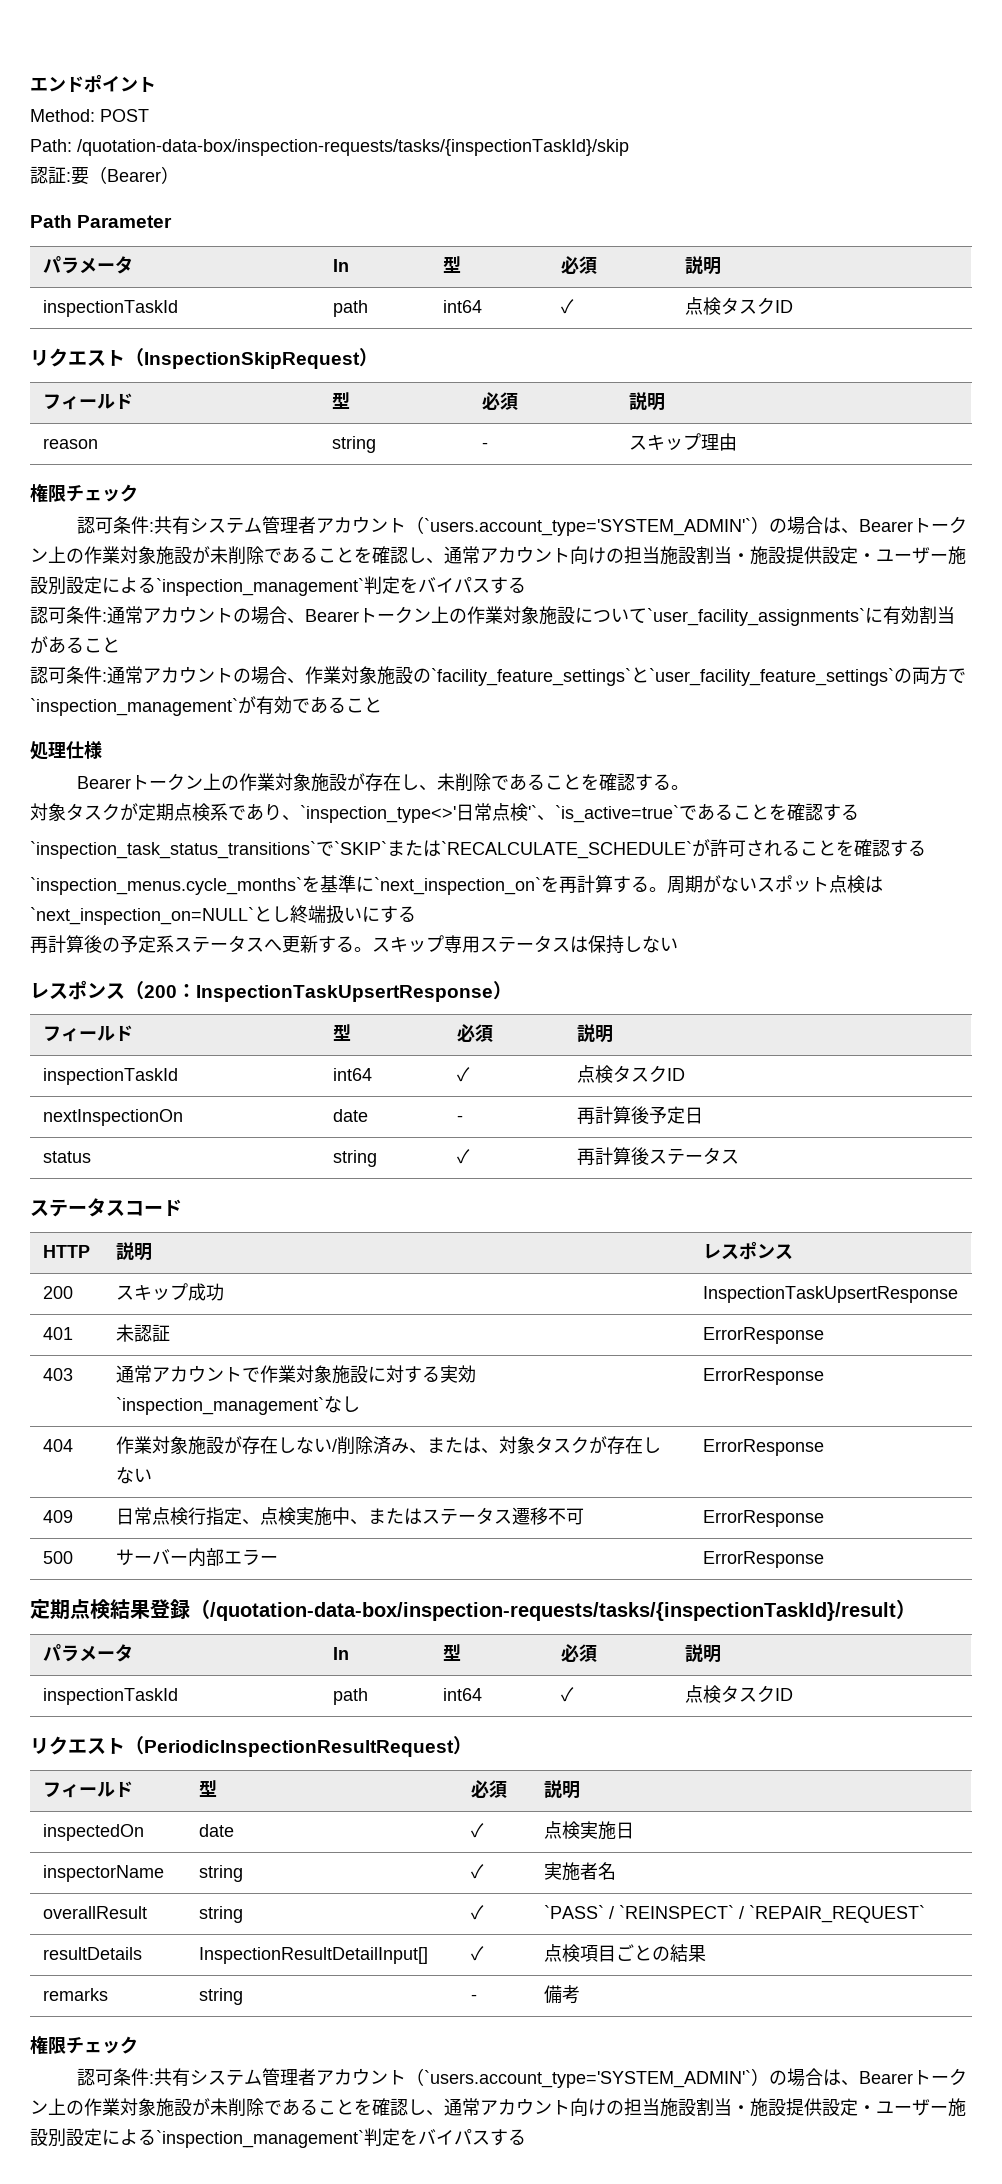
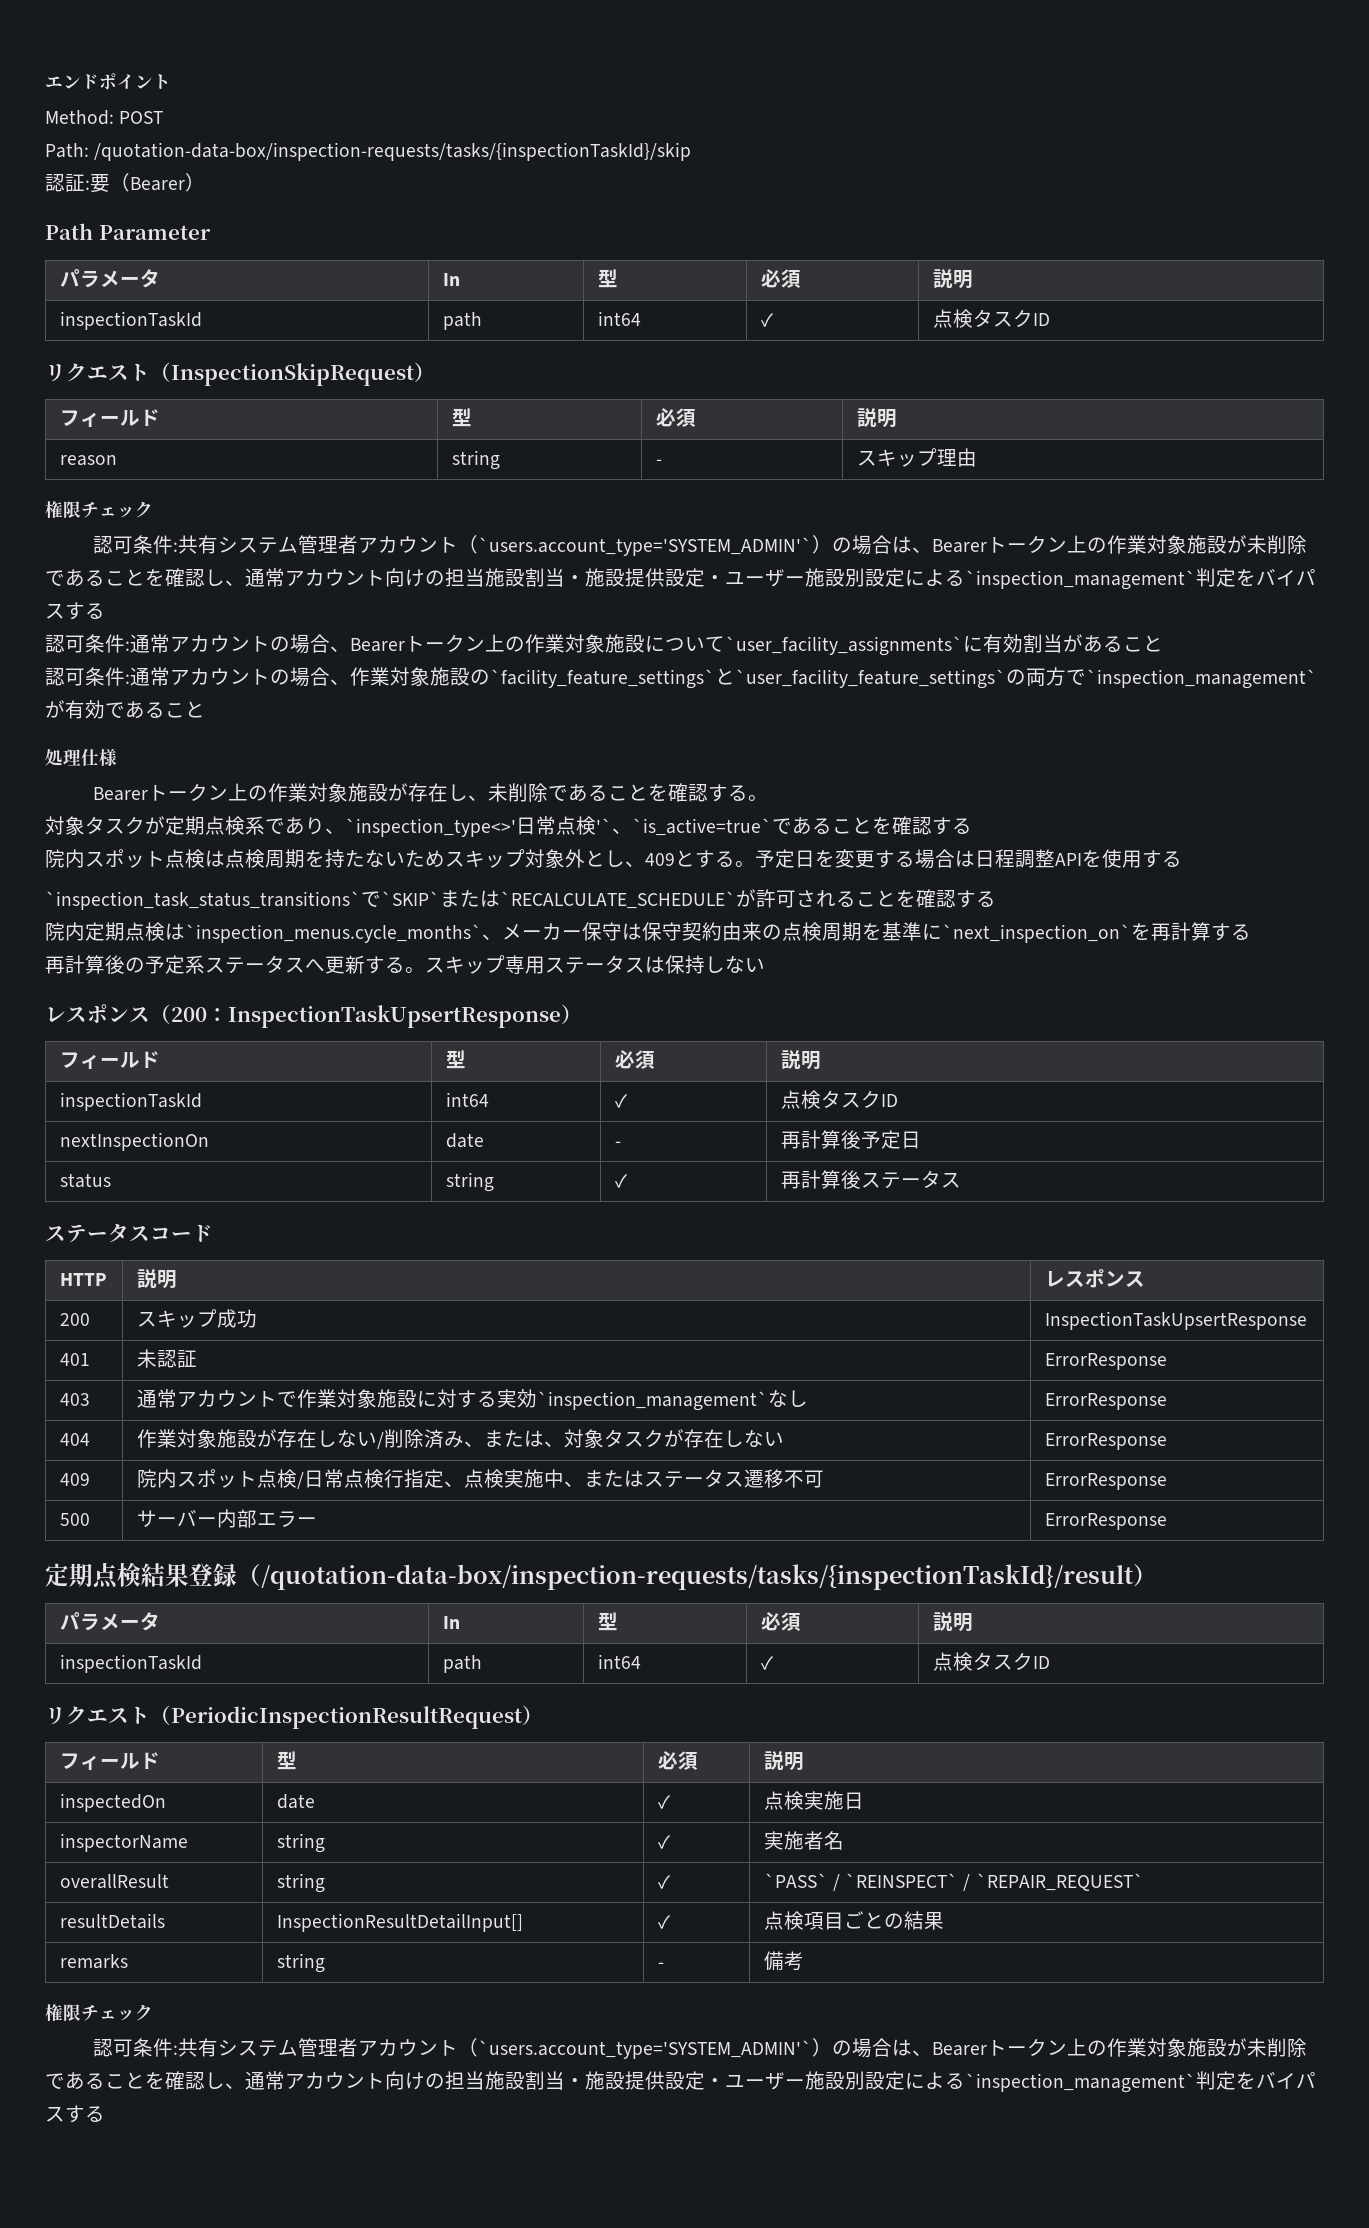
+ 院内スポット点検は点検周期を持たないためスキップ対象外とし、409とする。予定日を変更する場合は日程調整APIを使用する
- `inspection_menus.cycle_months`を基準に`next_inspection_on`を再計算する。周期がないスポット点検は`next_inspection_on=NULL`とし終端扱いにする
+ 院内定期点検は`inspection_menus.cycle_months`、メーカー保守は保守契約由来の点検周期を基準に`next_inspection_on`を再計算する
- 409 | 日常点検行指定、点検実施中、またはステータス遷移不可 | ErrorResponse
+ 409 | 院内スポット点検/日常点検行指定、点検実施中、またはステータス遷移不可 | ErrorResponse

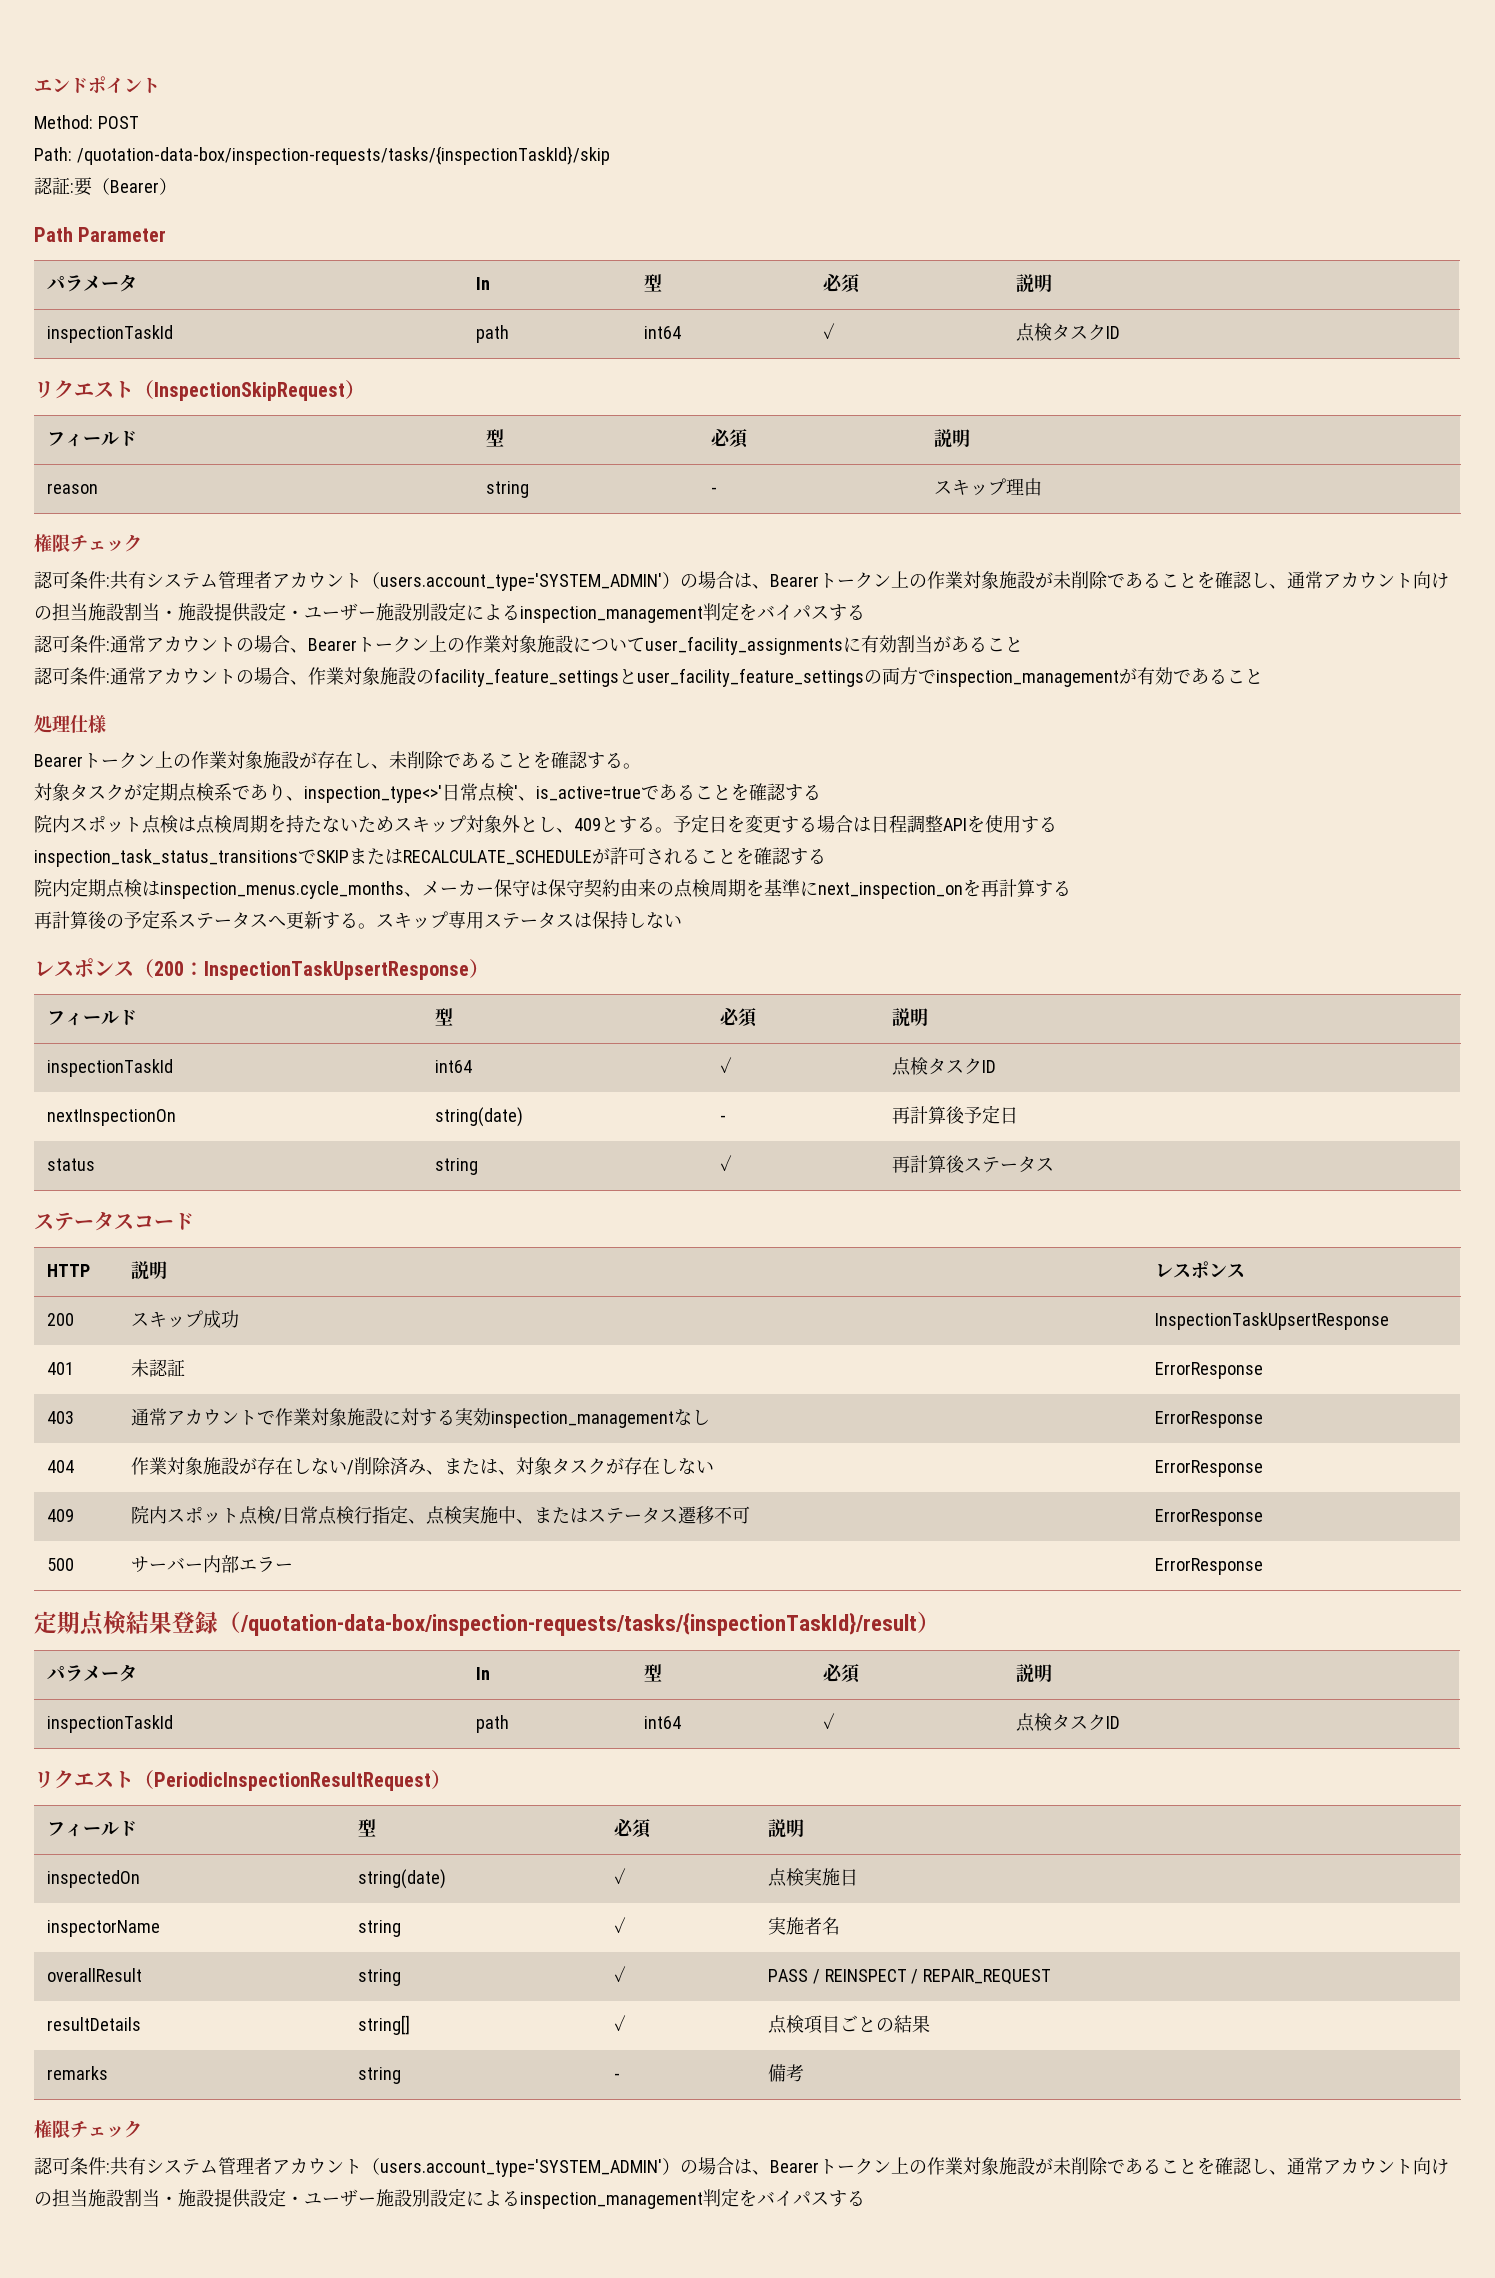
  reason | string | - | スキップ理由
  権限チェック
- 認可条件:共有システム管理者アカウント（`users.account_type='SYSTEM_ADMIN'`）の場合は、Bearerトークン上の作業対象施設が未削除であることを確認し、通常アカウント向けの担当施設割当・施設提供設定・ユーザー施設別設定による`inspection_management`判定をバイパスする
+ 認可条件:共有システム管理者アカウント（users.account_type='SYSTEM_ADMIN'）の場合は、Bearerトークン上の作業対象施設が未削除であることを確認し、通常アカウント向けの担当施設割当・施設提供設定・ユーザー施設別設定によるinspection_management判定をバイパスする
- 認可条件:通常アカウントの場合、Bearerトークン上の作業対象施設について`user_facility_assignments`に有効割当があること
+ 認可条件:通常アカウントの場合、Bearerトークン上の作業対象施設についてuser_facility_assignmentsに有効割当があること
- 認可条件:通常アカウントの場合、作業対象施設の`facility_feature_settings`と`user_facility_feature_settings`の両方で`inspection_management`が有効であること
+ 認可条件:通常アカウントの場合、作業対象施設のfacility_feature_settingsとuser_facility_feature_settingsの両方でinspection_managementが有効であること
- 対象タスクが定期点検系であり、`inspection_type<>'日常点検'`、`is_active=true`であることを確認する
+ 対象タスクが定期点検系であり、inspection_type<>'日常点検'、is_active=trueであることを確認する
- `inspection_task_status_transitions`で`SKIP`または`RECALCULATE_SCHEDULE`が許可されることを確認する
+ inspection_task_status_transitionsでSKIPまたはRECALCULATE_SCHEDULEが許可されることを確認する
- 院内定期点検は`inspection_menus.cycle_months`、メーカー保守は保守契約由来の点検周期を基準に`next_inspection_on`を再計算する
+ 院内定期点検はinspection_menus.cycle_months、メーカー保守は保守契約由来の点検周期を基準にnext_inspection_onを再計算する
- nextInspectionOn | date | - | 再計算後予定日
+ nextInspectionOn | string(date) | - | 再計算後予定日
- 403 | 通常アカウントで作業対象施設に対する実効`inspection_management`なし | ErrorResponse
+ 403 | 通常アカウントで作業対象施設に対する実効inspection_managementなし | ErrorResponse
- inspectedOn | date | ✓ | 点検実施日
+ inspectedOn | string(date) | ✓ | 点検実施日
- overallResult | string | ✓ | `PASS` / `REINSPECT` / `REPAIR_REQUEST`
+ overallResult | string | ✓ | PASS / REINSPECT / REPAIR_REQUEST
- resultDetails | InspectionResultDetailInput[] | ✓ | 点検項目ごとの結果
+ resultDetails | string[] | ✓ | 点検項目ごとの結果
  remarks | string | - | 備考
  権限チェック
- 認可条件:共有システム管理者アカウント（`users.account_type='SYSTEM_ADMIN'`）の場合は、Bearerトークン上の作業対象施設が未削除であることを確認し、通常アカウント向けの担当施設割当・施設提供設定・ユーザー施設別設定による`inspection_management`判定をバイパスする
+ 認可条件:共有システム管理者アカウント（users.account_type='SYSTEM_ADMIN'）の場合は、Bearerトークン上の作業対象施設が未削除であることを確認し、通常アカウント向けの担当施設割当・施設提供設定・ユーザー施設別設定によるinspection_management判定をバイパスする

